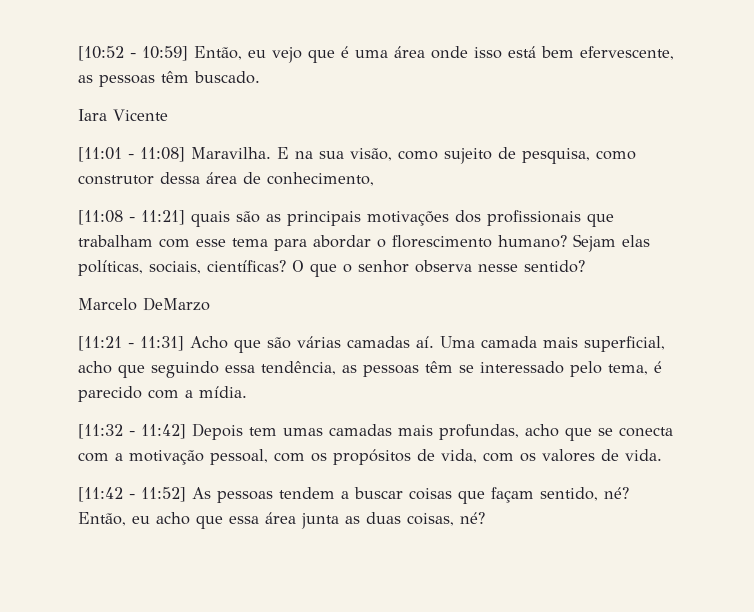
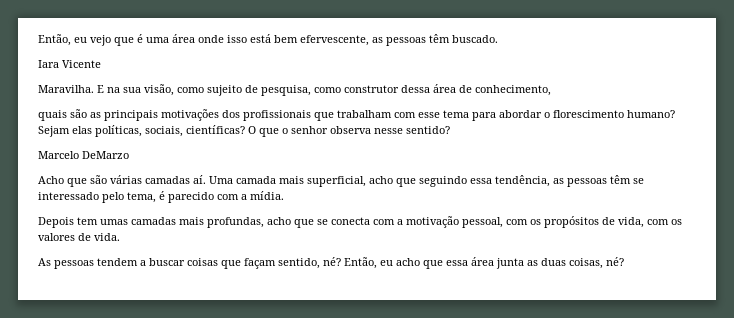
- [10:52 - 10:59] Então, eu vejo que é uma área onde isso está bem efervescente, as pessoas têm buscado.
+ Então, eu vejo que é uma área onde isso está bem efervescente, as pessoas têm buscado.
- [11:01 - 11:08] Maravilha.
+ Maravilha.
- [11:08 - 11:21] quais são as principais motivações dos profissionais que trabalham com esse tema para abordar o florescimento humano?
+ quais são as principais motivações dos profissionais que trabalham com esse tema para abordar o florescimento humano?
- [11:21 - 11:31] Acho que são várias camadas aí.
+ Acho que são várias camadas aí.
- [11:32 - 11:42] Depois tem umas camadas mais profundas, acho que se conecta com a motivação pessoal, com os propósitos de vida, com os valores de vida.
+ Depois tem umas camadas mais profundas, acho que se conecta com a motivação pessoal, com os propósitos de vida, com os valores de vida.
- [11:42 - 11:52] As pessoas tendem a buscar coisas que façam sentido, né?
+ As pessoas tendem a buscar coisas que façam sentido, né?

